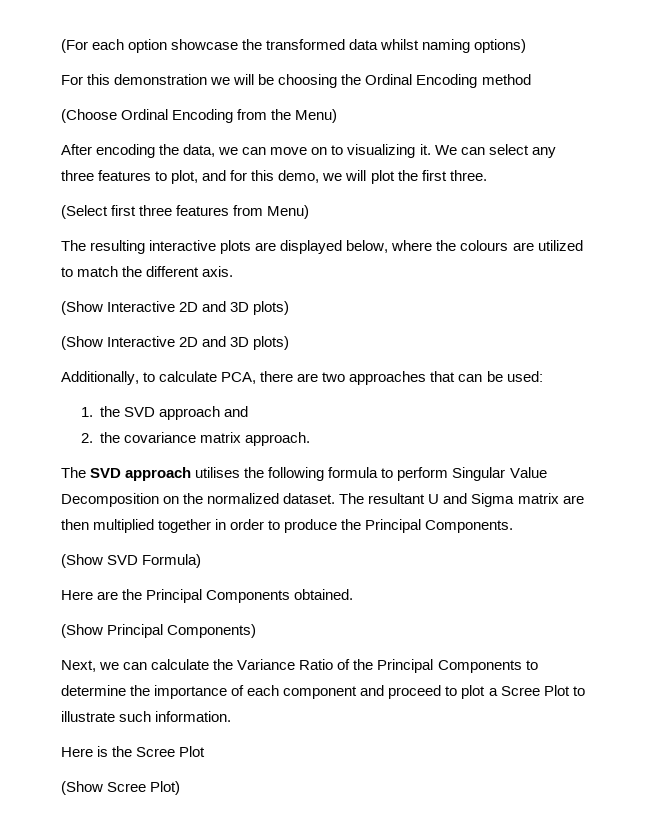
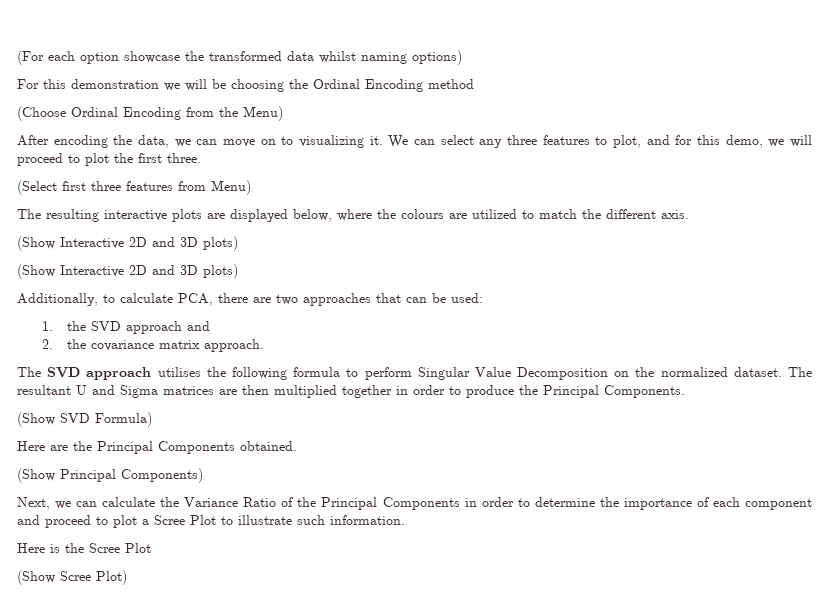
- We can select any three features to plot, and for this demo, we will plot the first three.
+ We can select any three features to plot, and for this demo, we will proceed to plot the first three.
- The resultant U and Sigma matrix are then multiplied together in order to produce the Principal Components.
+ The resultant U and Sigma matrices are then multiplied together in order to produce the Principal Components.
- Next, we can calculate the Variance Ratio of the Principal Components to determine the importance of each component and proceed to plot a Scree Plot to illustrate such information.
+ Next, we can calculate the Variance Ratio of the Principal Components in order to determine the importance of each component and proceed to plot a Scree Plot to illustrate such information.

